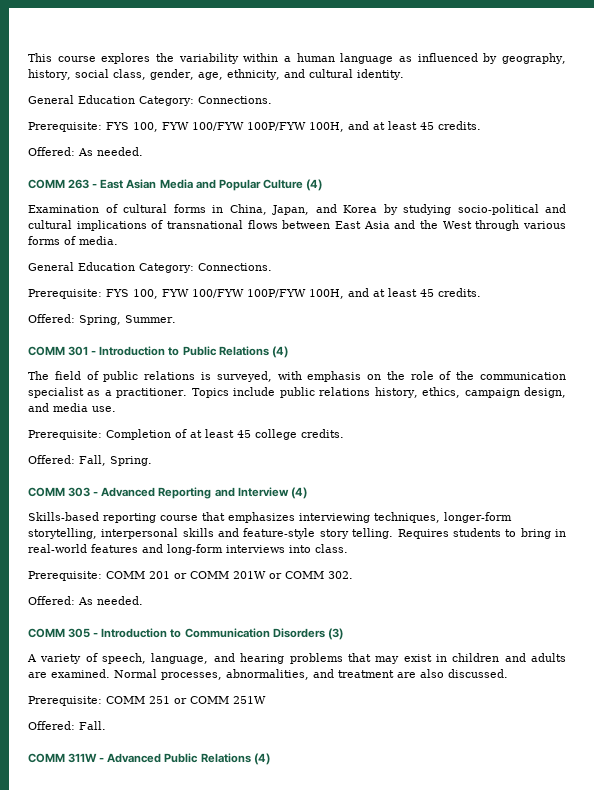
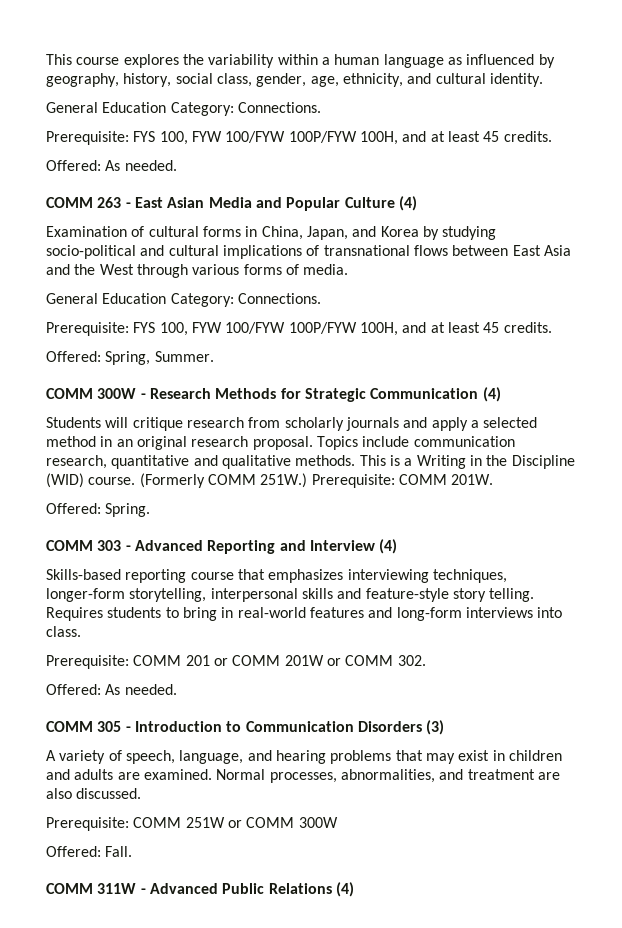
- COMM 301 - Introduction to Public Relations (4)
- The field of public relations is surveyed, with emphasis on the role of the communication specialist as a practitioner. Topics include public relations history, ethics, campaign design, and media use.
- Prerequisite: Completion of at least 45 college credits.
- Offered: Fall, Spring.
+ COMM 300W - Research Methods for Strategic Communication (4)
+ Students will critique research from scholarly journals and apply a selected method in an original research proposal. Topics include communication research, quantitative and qualitative methods. This is a Writing in the Discipline (WID) course. (Formerly COMM 251W.) Prerequisite: COMM 201W.
+ Offered: Spring.
- Prerequisite: COMM 251 or COMM 251W
+ Prerequisite: COMM 251W or COMM 300W

